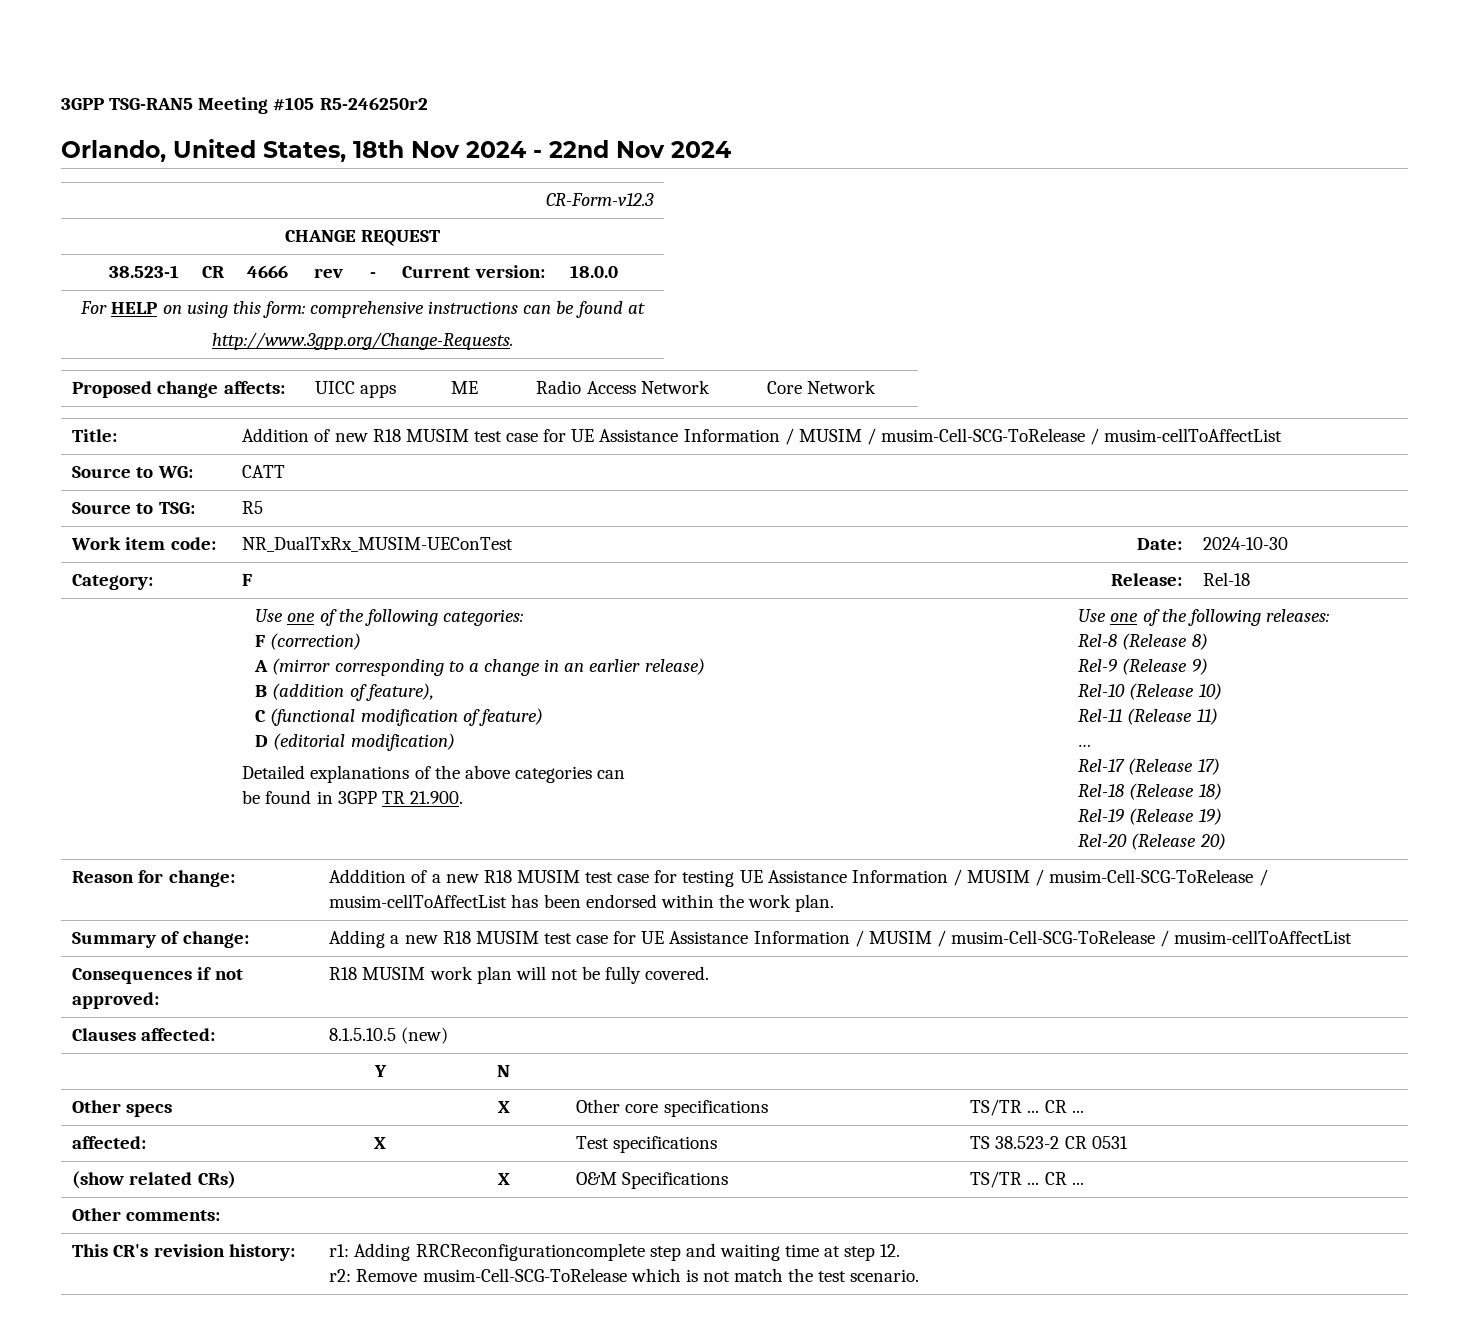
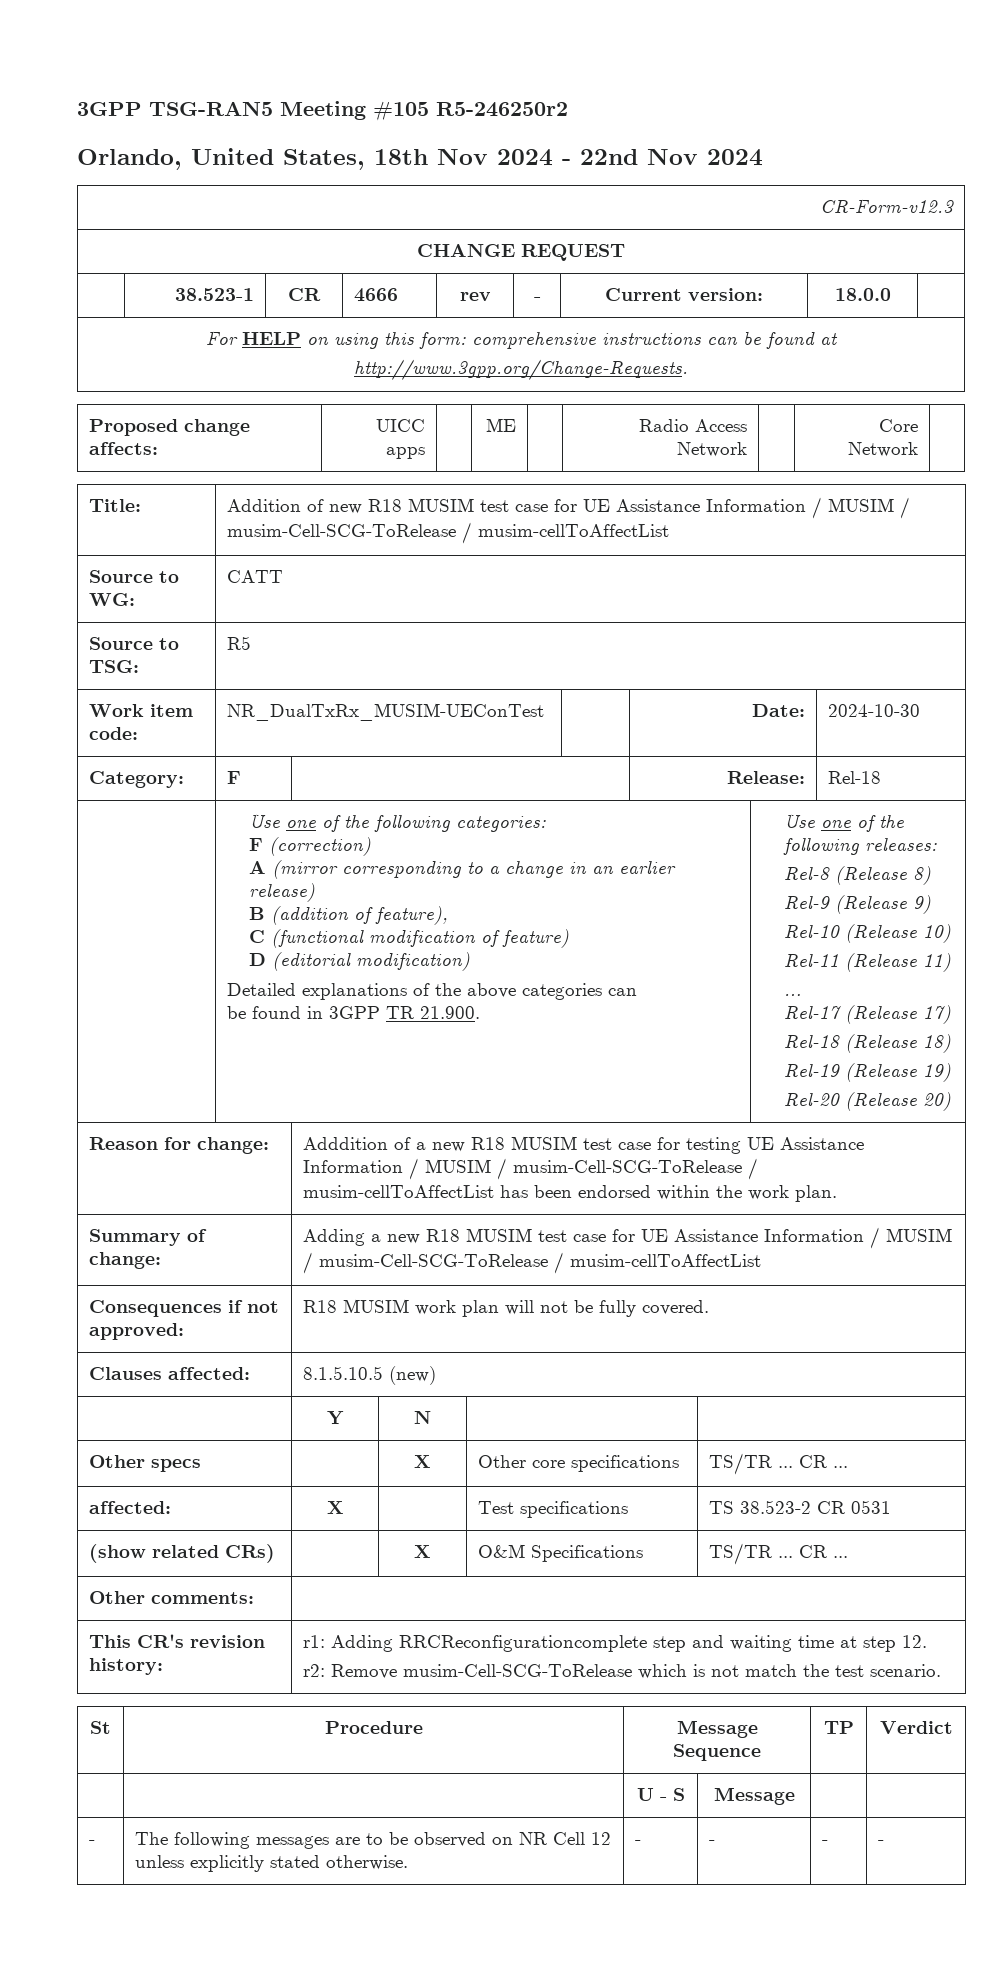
+ St | Procedure | Message Sequence | TP | Verdict
+ | | U - S | Message | |
+ - | The following messages are to be observed on NR Cell 12 unless explicitly stated otherwise. | - | - | - | -

